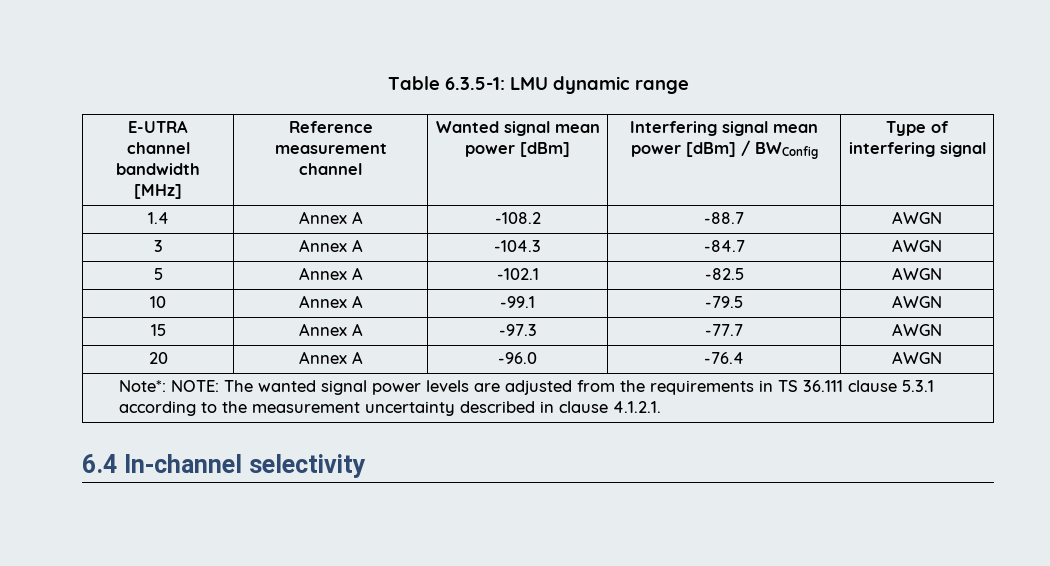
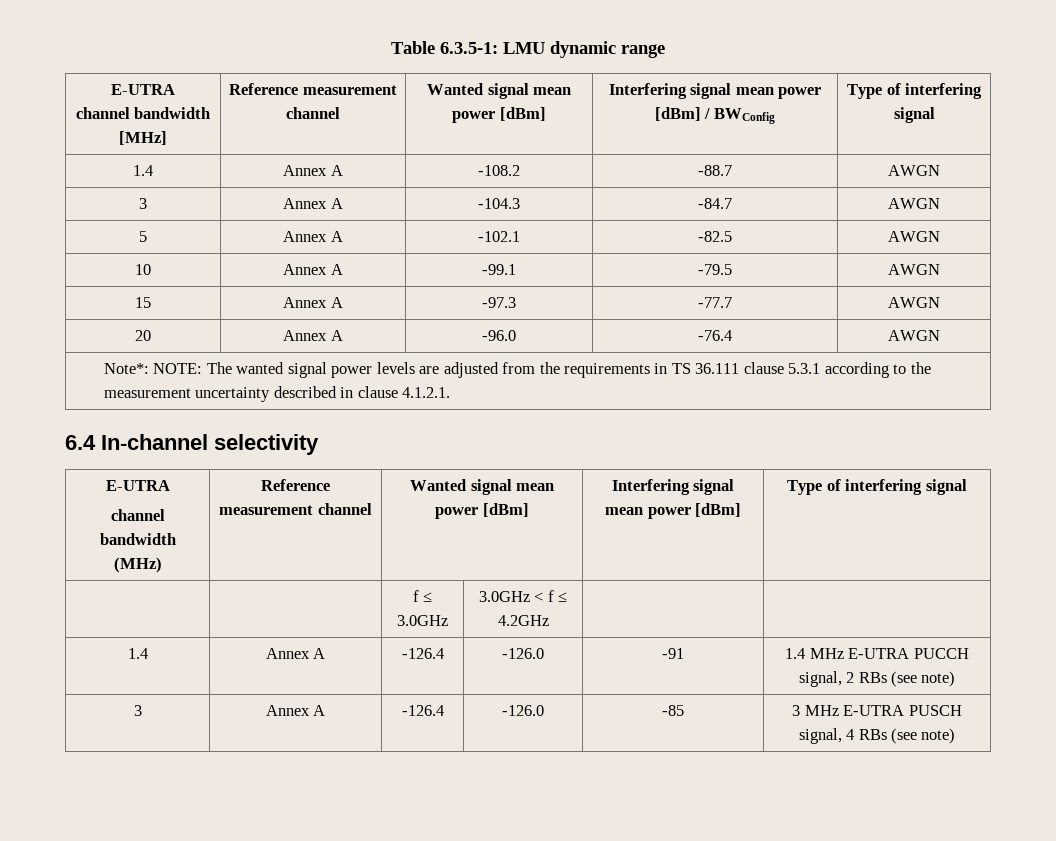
  6.4 In-channel selectivity
+ E-UTRA
+ channel bandwidth (MHz) | Reference measurement channel | Wanted signal mean power [dBm] | Interfering signal mean power [dBm] | Type of interfering signal
+ | | f ≤ 3.0GHz | 3.0GHz < f ≤ 4.2GHz | |
+ 1.4 | Annex A | -126.4 | -126.0 | -91 | 1.4 MHz E-UTRA PUCCH signal, 2 RBs (see note)
+ 3 | Annex A | -126.4 | -126.0 | -85 | 3 MHz E-UTRA PUSCH signal, 4 RBs (see note)

